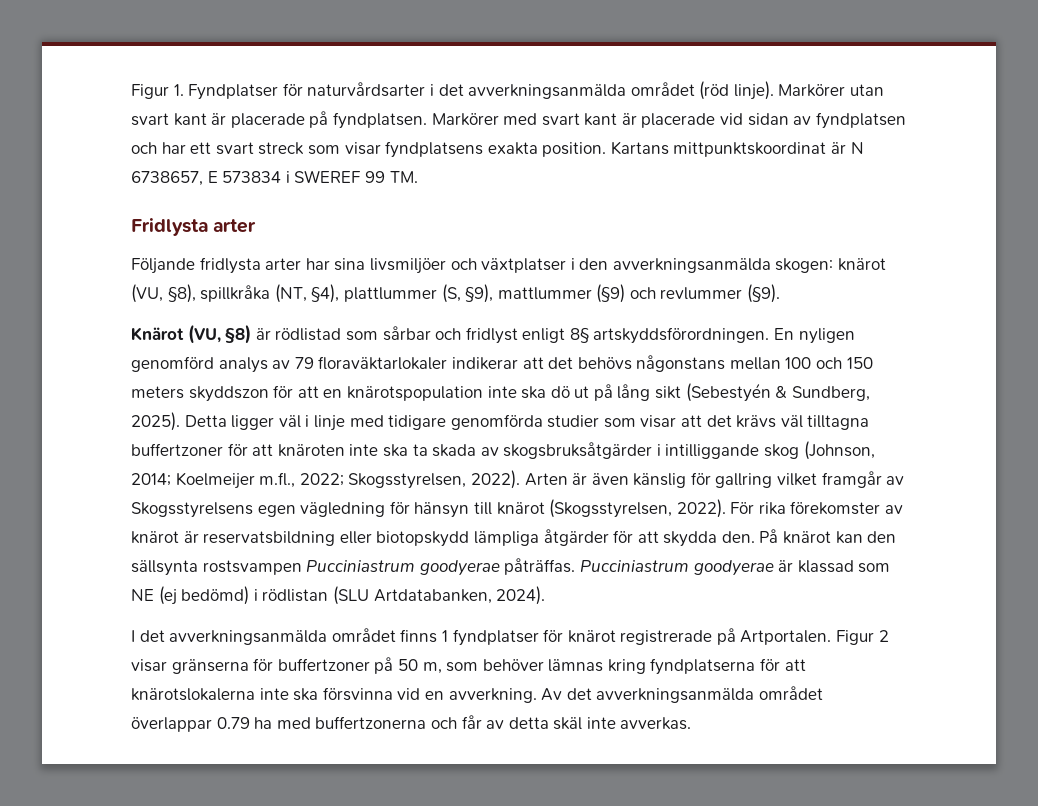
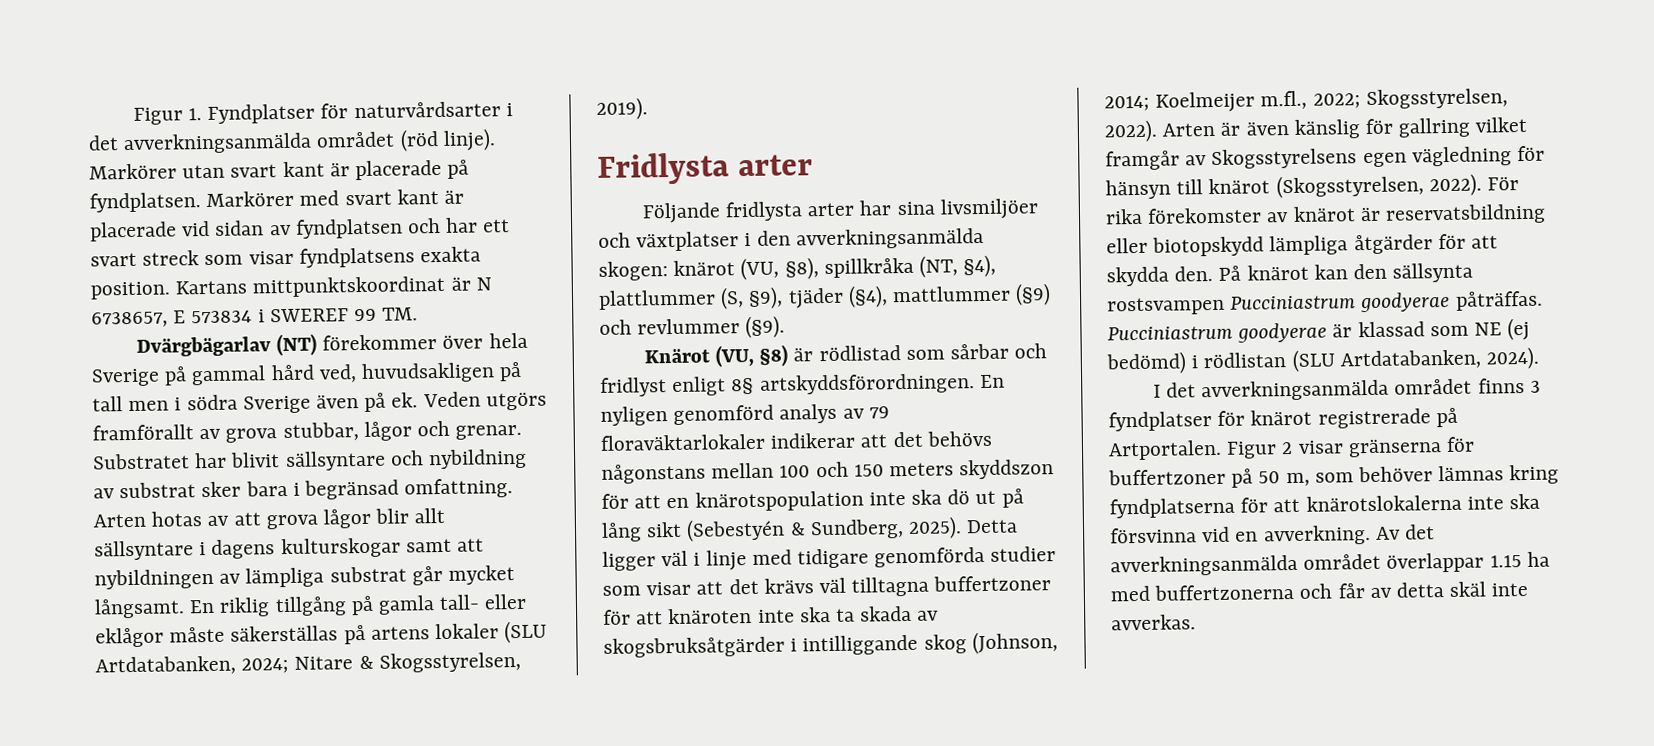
+ Dvärgbägarlav (NT) förekommer över hela Sverige på gammal hård ved, huvudsakligen på tall men i södra Sverige även på ek. Veden utgörs framförallt av grova stubbar, lågor och grenar. Substratet har blivit sällsyntare och nybildning av substrat sker bara i begränsad omfattning. Arten hotas av att grova lågor blir allt sällsyntare i dagens kulturskogar samt att nybildningen av lämpliga substrat går mycket långsamt. En riklig tillgång på gamla tall- eller eklågor måste säkerställas på artens lokaler (SLU Artdatabanken, 2024; Nitare & Skogsstyrelsen, 2019).
- Följande fridlysta arter har sina livsmiljöer och växtplatser i den avverkningsanmälda skogen: knärot (VU, §8), spillkråka (NT, §4), plattlummer (S, §9), mattlummer (§9) och revlummer (§9).
+ Följande fridlysta arter har sina livsmiljöer och växtplatser i den avverkningsanmälda skogen: knärot (VU, §8), spillkråka (NT, §4), plattlummer (S, §9), tjäder (§4), mattlummer (§9) och revlummer (§9).
- I det avverkningsanmälda området finns 1 fyndplatser för knärot registrerade på Artportalen.
+ I det avverkningsanmälda området finns 3 fyndplatser för knärot registrerade på Artportalen.
- Av det avverkningsanmälda området överlappar 0.79 ha med buffertzonerna och får av detta skäl inte avverkas.
+ Av det avverkningsanmälda området överlappar 1.15 ha med buffertzonerna och får av detta skäl inte avverkas.

